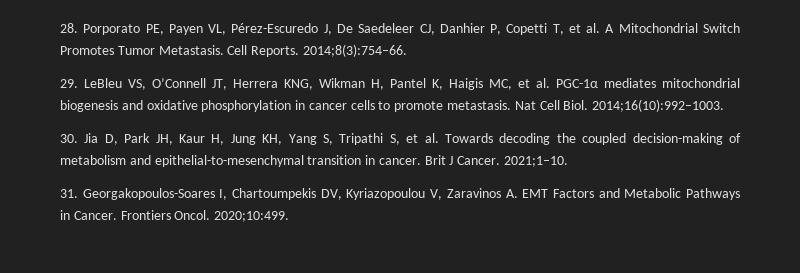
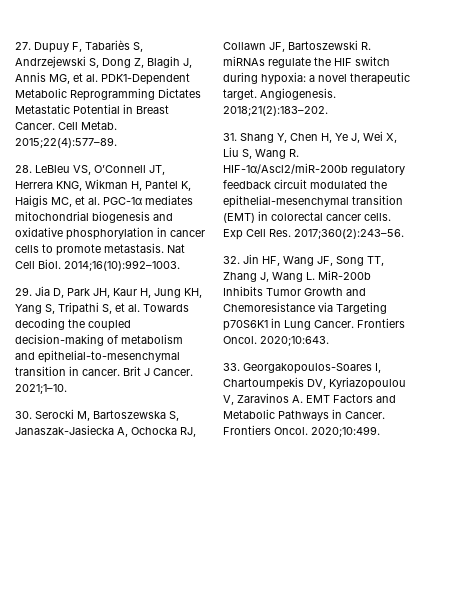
- 28. Porporato PE, Payen VL, Pérez-Escuredo J, De Saedeleer CJ, Danhier P, Copetti T, et al. A Mitochondrial Switch Promotes Tumor Metastasis. Cell Reports. 2014;8(3):754–66.
- 29. LeBleu VS, O’Connell JT, Herrera KNG, Wikman H, Pantel K, Haigis MC, et al. PGC-1α mediates mitochondrial biogenesis and oxidative phosphorylation in cancer cells to promote metastasis.
+ 27. Dupuy F, Tabariès S, Andrzejewski S, Dong Z, Blagih J, Annis MG, et al. PDK1-Dependent Metabolic Reprogramming Dictates Metastatic Potential in Breast Cancer. Cell Metab. 2015;22(4):577–89.
+ 28. LeBleu VS, O’Connell JT, Herrera KNG, Wikman H, Pantel K, Haigis MC, et al. PGC-1α mediates mitochondrial biogenesis and oxidative phosphorylation in cancer cells to promote metastasis.
- 30. Jia D, Park JH, Kaur H, Jung KH, Yang S, Tripathi S, et al. Towards decoding the coupled decision-making of metabolism and epithelial-to-mesenchymal transition in cancer.
+ 29. Jia D, Park JH, Kaur H, Jung KH, Yang S, Tripathi S, et al. Towards decoding the coupled decision-making of metabolism and epithelial-to-mesenchymal transition in cancer.
- 31. Georgakopoulos-Soares I, Chartoumpekis DV, Kyriazopoulou V, Zaravinos A. EMT Factors and Metabolic Pathways in Cancer.
+ 30. Serocki M, Bartoszewska S, Janaszak-Jasiecka A, Ochocka RJ, Collawn JF, Bartoszewski R. miRNAs regulate the HIF switch during hypoxia: a novel therapeutic target. Angiogenesis. 2018;21(2):183–202.
+ 31. Shang Y, Chen H, Ye J, Wei X, Liu S, Wang R. HIF-1α/Ascl2/miR-200b regulatory feedback circuit modulated the epithelial-mesenchymal transition (EMT) in colorectal cancer cells. Exp Cell Res. 2017;360(2):243–56.
+ 32. Jin HF, Wang JF, Song TT, Zhang J, Wang L. MiR-200b Inhibits Tumor Growth and Chemoresistance via Targeting p70S6K1 in Lung Cancer. Frontiers Oncol. 2020;10:643.
+ 33. Georgakopoulos-Soares I, Chartoumpekis DV, Kyriazopoulou V, Zaravinos A. EMT Factors and Metabolic Pathways in Cancer.

